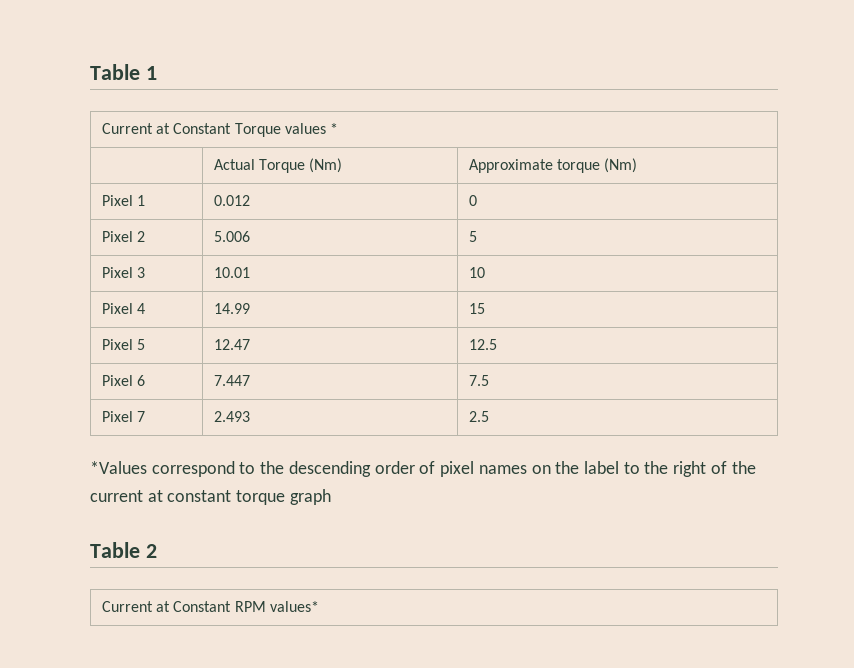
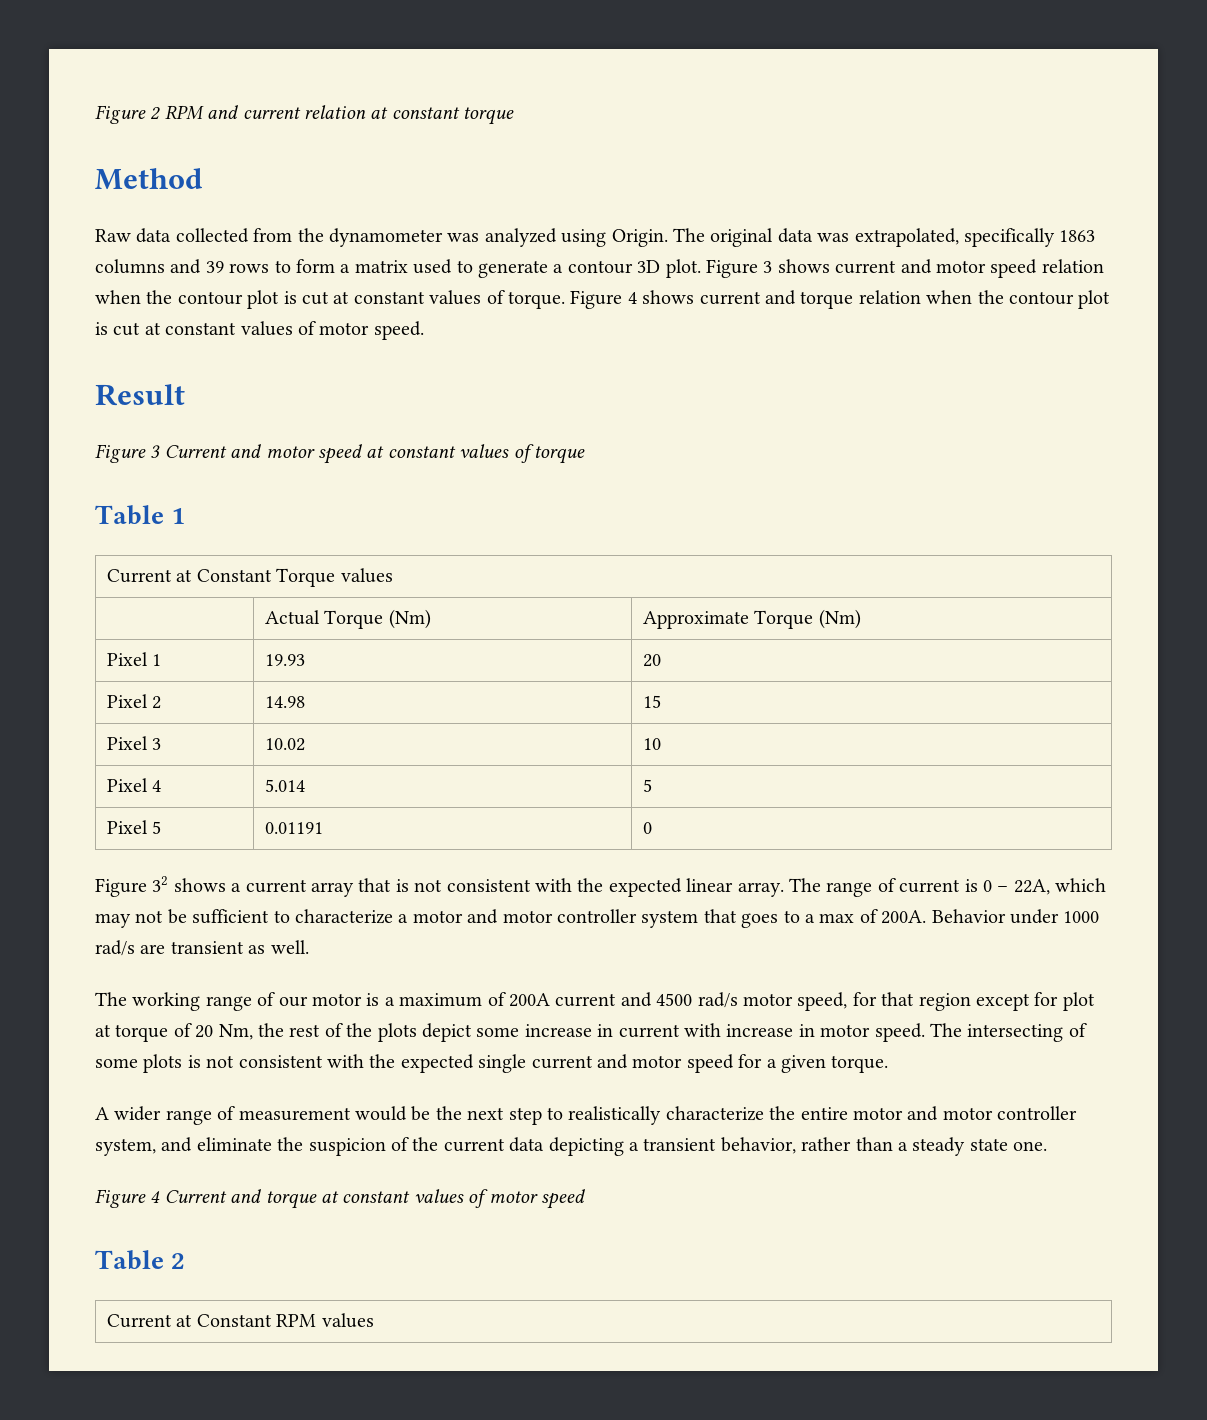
+ Figure 2 RPM and current relation at constant torque
+ Method
+ Raw data collected from the dynamometer was analyzed using Origin. The original data was extrapolated, specifically 1863 columns and 39 rows to form a matrix used to generate a contour 3D plot. Figure 3 shows current and motor speed relation when the contour plot is cut at constant values of torque. Figure 4 shows current and torque relation when the contour plot is cut at constant values of motor speed.
+ Result
+ Figure 3 Current and motor speed at constant values of torque
- Current at Constant Torque values *
+ Current at Constant Torque values
- | Actual Torque (Nm) | Approximate torque (Nm)
+ | Actual Torque (Nm) | Approximate Torque (Nm)
- Pixel 1 | 0.012 | 0
+ Pixel 1 | 19.93 | 20
- Pixel 2 | 5.006 | 5
+ Pixel 2 | 14.98 | 15
- Pixel 3 | 10.01 | 10
+ Pixel 3 | 10.02 | 10
- Pixel 4 | 14.99 | 15
+ Pixel 4 | 5.014 | 5
- Pixel 5 | 12.47 | 12.5
- Pixel 6 | 7.447 | 7.5
- Pixel 7 | 2.493 | 2.5
- *Values correspond to the descending order of pixel names on the label to the right of the current at constant torque graph
+ Pixel 5 | 0.01191 | 0
+ Figure 32 shows a current array that is not consistent with the expected linear array. The range of current is 0 – 22A, which may not be sufficient to characterize a motor and motor controller system that goes to a max of 200A. Behavior under 1000 rad/s are transient as well.
+ The working range of our motor is a maximum of 200A current and 4500 rad/s motor speed, for that region except for plot at torque of 20 Nm, the rest of the plots depict some increase in current with increase in motor speed. The intersecting of some plots is not consistent with the expected single current and motor speed for a given torque.
+ A wider range of measurement would be the next step to realistically characterize the entire motor and motor controller system, and eliminate the suspicion of the current data depicting a transient behavior, rather than a steady state one.
+ Figure 4 Current and torque at constant values of motor speed
- Current at Constant RPM values*
+ Current at Constant RPM values

